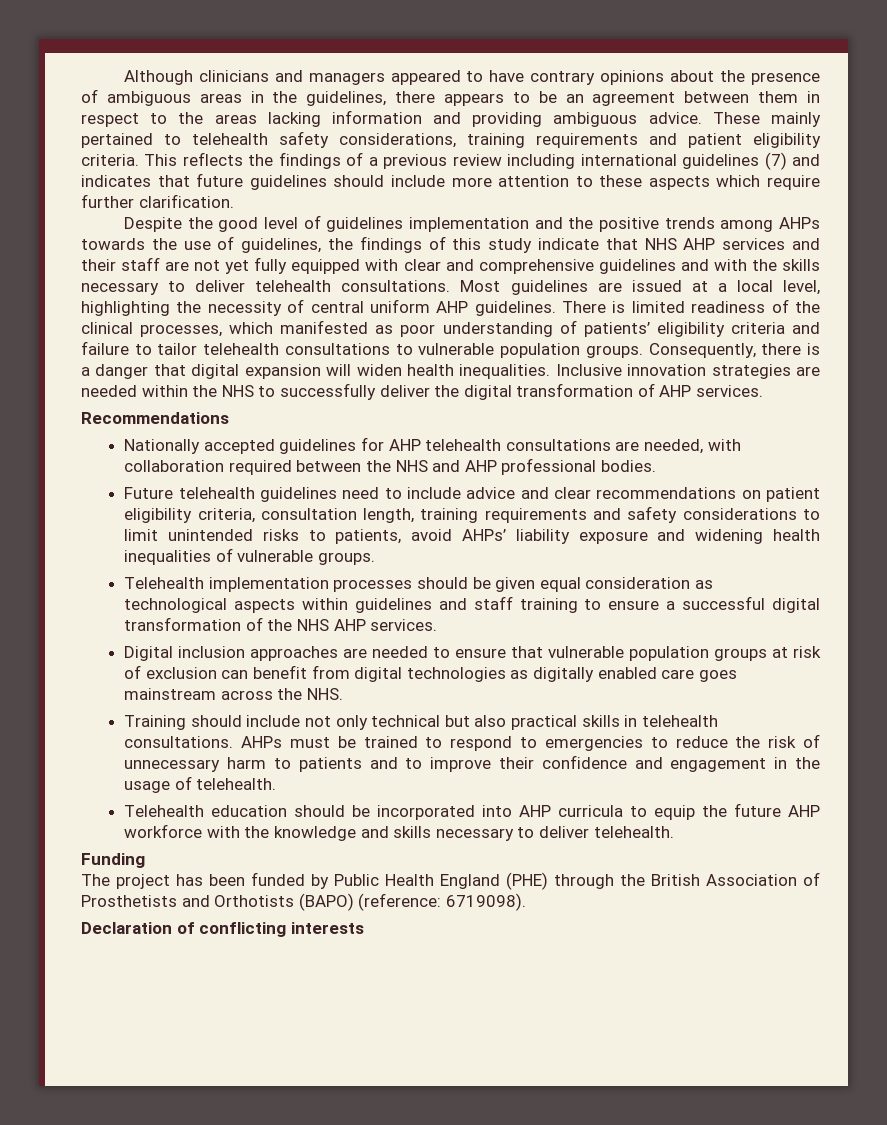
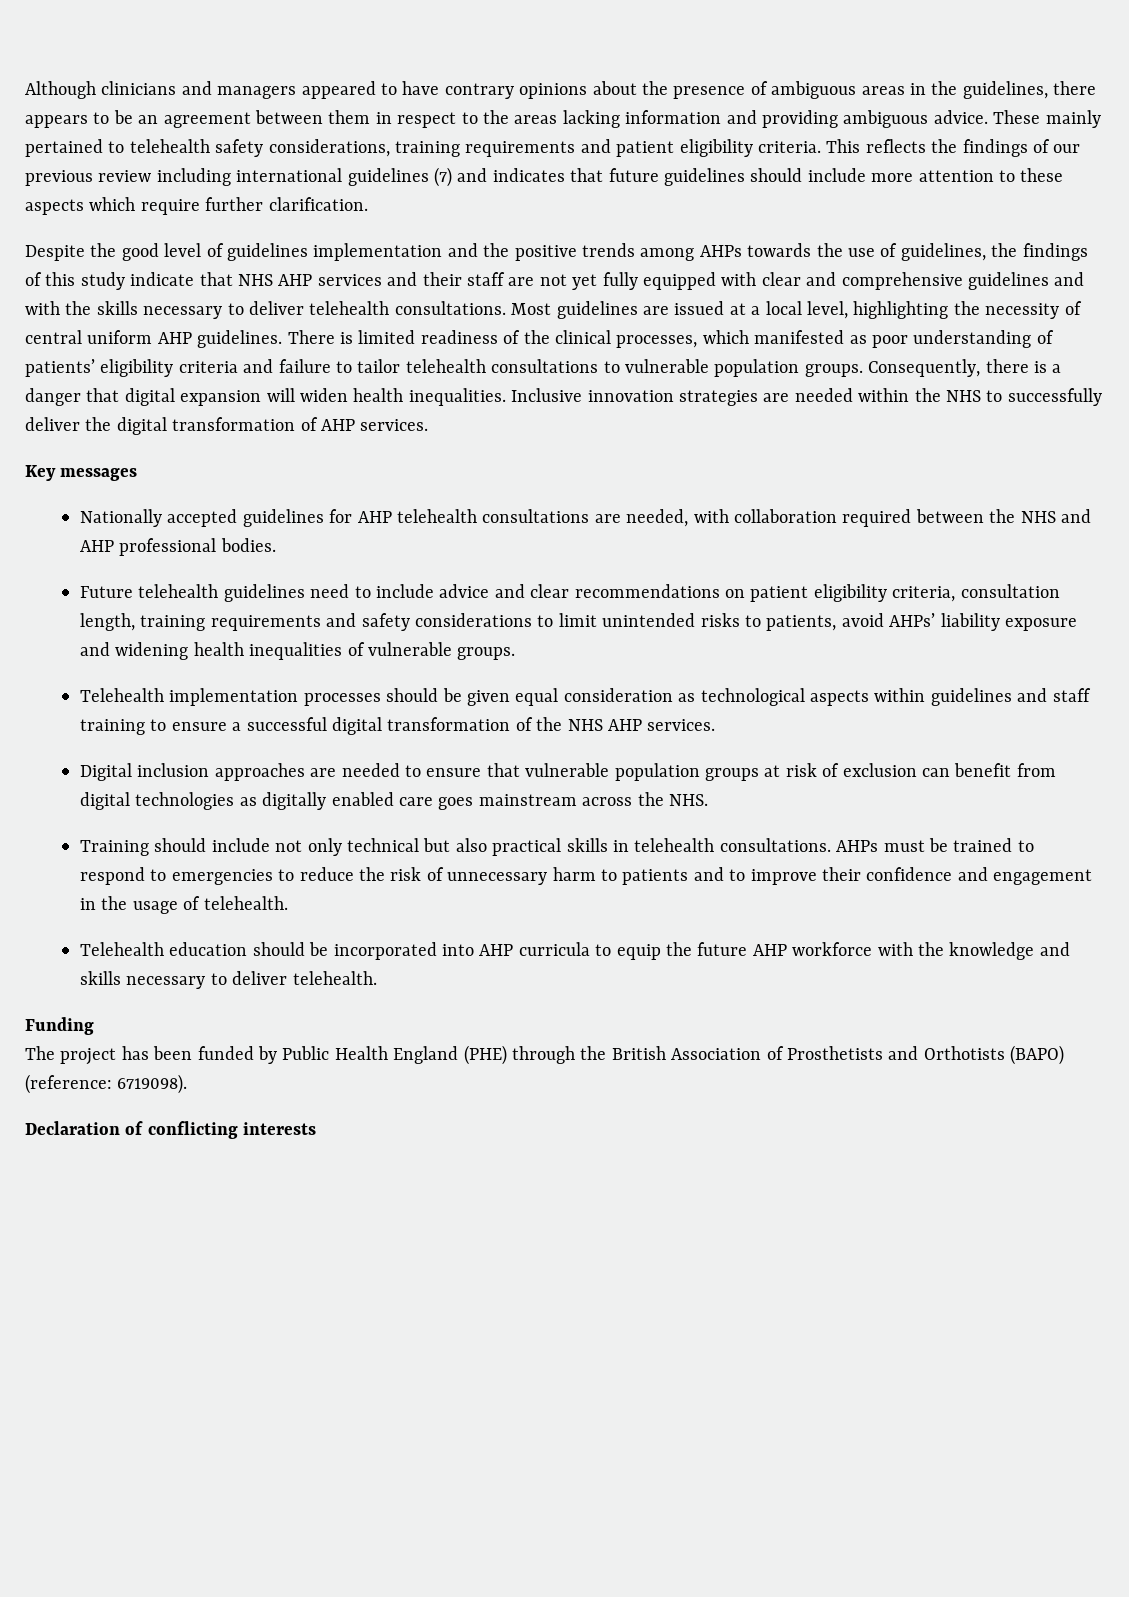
- This reflects the findings of a previous review including international guidelines (7) and indicates that future guidelines should include more attention to these aspects which require further clarification.
+ This reflects the findings of our previous review including international guidelines (7) and indicates that future guidelines should include more attention to these aspects which require further clarification.
- Recommendations
+ Key messages

